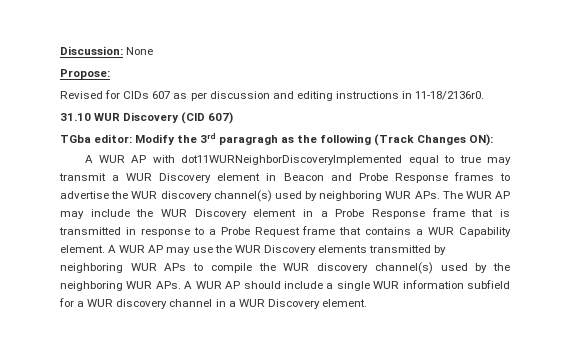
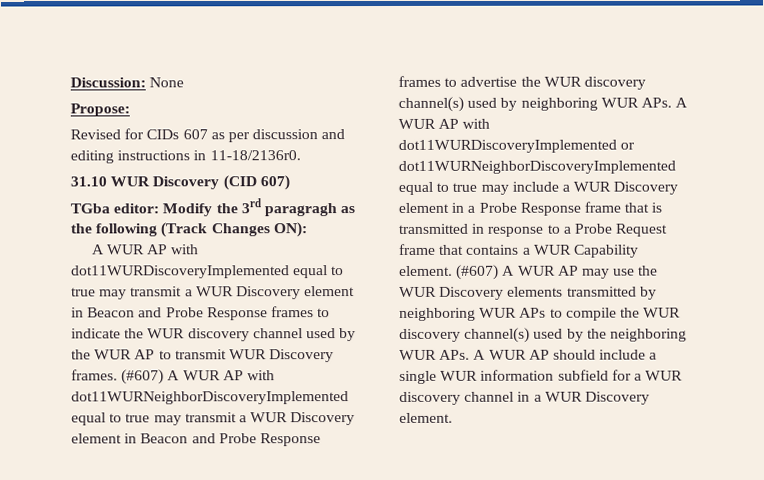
- A WUR AP with dot11WURNeighborDiscoveryImplemented equal to true may transmit a WUR Discovery element in Beacon and Probe Response frames to advertise the WUR discovery channel(s) used by neighboring WUR APs. The WUR AP may include the WUR Discovery element in a Probe Response frame that is transmitted in response to a Probe Request frame that contains a WUR Capability element.
+ A WUR AP with dot11WURDiscoveryImplemented equal to true may transmit a WUR Discovery element in Beacon and Probe Response frames to indicate the WUR discovery channel used by the WUR AP to transmit WUR Discovery frames. (#607) A WUR AP with dot11WURNeighborDiscoveryImplemented equal to true may transmit a WUR Discovery element in Beacon and Probe Response frames to advertise the WUR discovery channel(s) used by neighboring WUR APs. A WUR AP with dot11WURDiscoveryImplemented or dot11WURNeighborDiscoveryImplemented equal to true may include a WUR Discovery element in a Probe Response frame that is transmitted in response to a Probe Request frame that contains a WUR Capability element.
- A WUR AP may use the WUR Discovery elements transmitted by neighboring WUR APs to compile the WUR discovery channel(s) used by the neighboring WUR APs. A WUR AP should include a single WUR information subfield for a WUR discovery channel in a WUR Discovery element.
+ (#607) A WUR AP may use the WUR Discovery elements transmitted by neighboring WUR APs to compile the WUR discovery channel(s) used by the neighboring WUR APs. A WUR AP should include a single WUR information subfield for a WUR discovery channel in a WUR Discovery element.

